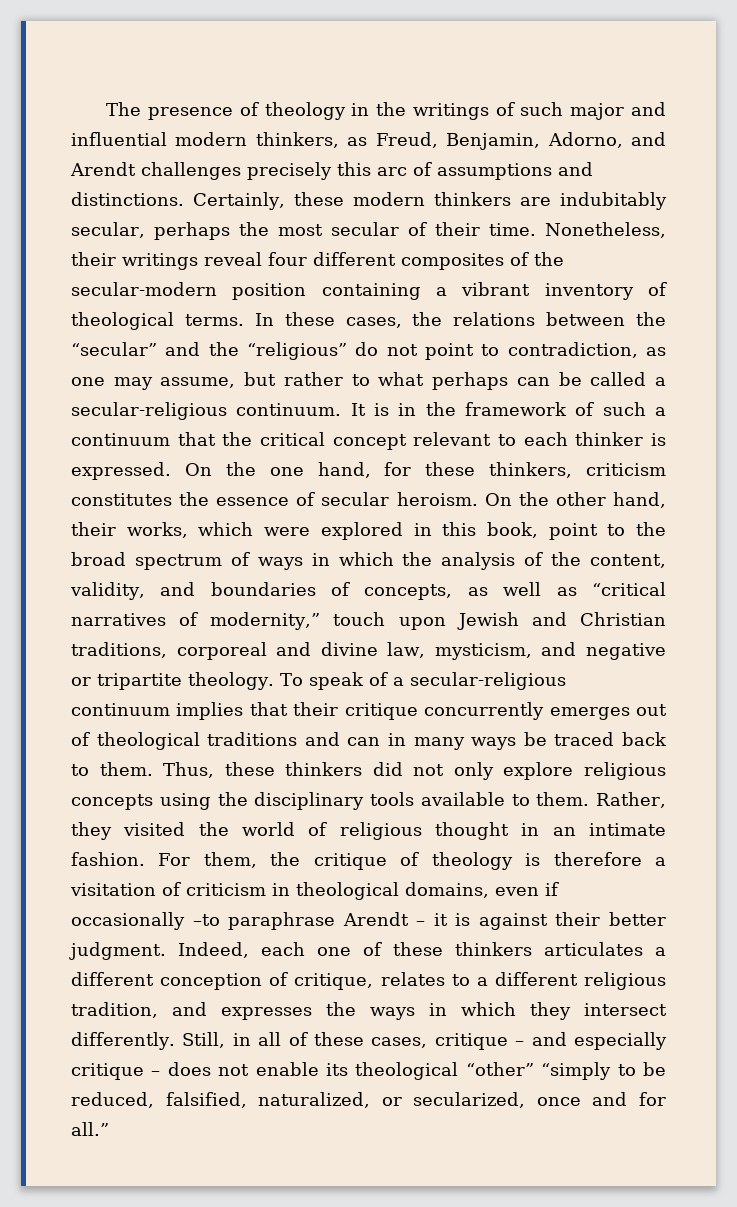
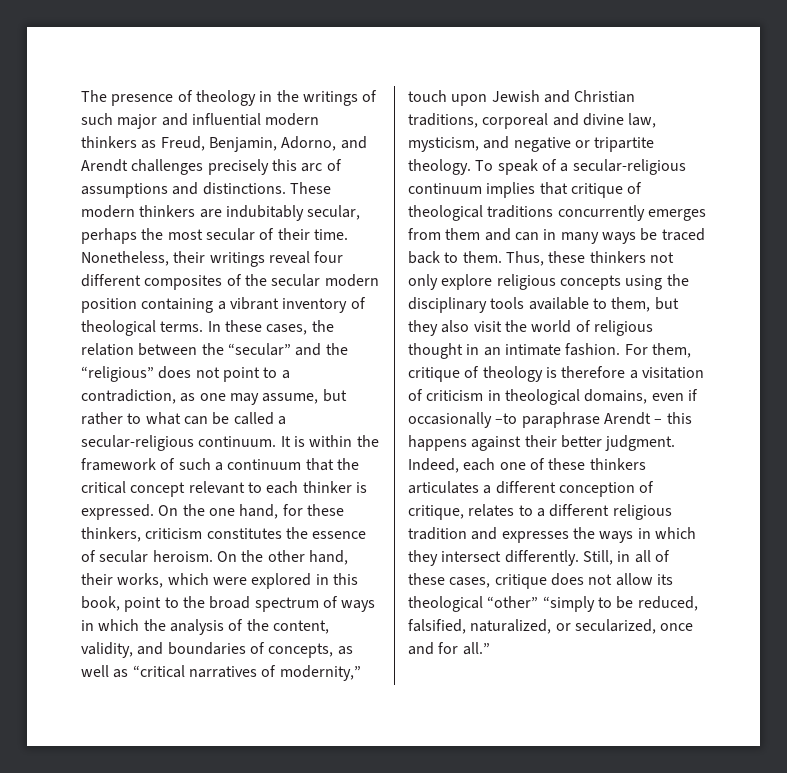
- The presence of theology in the writings of such major and influential modern thinkers, as Freud, Benjamin, Adorno, and Arendt challenges precisely this arc of assumptions and distinctions.
+ The presence of theology in the writings of such major and influential modern thinkers as Freud, Benjamin, Adorno, and Arendt challenges precisely this arc of assumptions and distinctions.
- Certainly, these modern thinkers are indubitably secular, perhaps the most secular of their time.
+ These modern thinkers are indubitably secular, perhaps the most secular of their time.
- Nonetheless, their writings reveal four different composites of the secular-modern position containing a vibrant inventory of theological terms.
+ Nonetheless, their writings reveal four different composites of the secular modern position containing a vibrant inventory of theological terms.
- In these cases, the relations between the “secular” and the “religious” do not point to contradiction, as one may assume, but rather to what perhaps can be called a secular-religious continuum.
+ In these cases, the relation between the “secular” and the “religious” does not point to a contradiction, as one may assume, but rather to what can be called a secular-religious continuum.
- It is in the framework of such a continuum that the critical concept relevant to each thinker is expressed.
+ It is within the framework of such a continuum that the critical concept relevant to each thinker is expressed.
- To speak of a secular-religious continuum implies that their critique concurrently emerges out of theological traditions and can in many ways be traced back to them.
+ To speak of a secular-religious continuum implies that critique of theological traditions concurrently emerges from them and can in many ways be traced back to them.
- Thus, these thinkers did not only explore religious concepts using the disciplinary tools available to them. Rather, they visited the world of religious thought in an intimate fashion.
+ Thus, these thinkers not only explore religious concepts using the disciplinary tools available to them, but they also visit the world of religious thought in an intimate fashion.
- For them, the critique of theology is therefore a visitation of criticism in theological domains, even if occasionally –to paraphrase Arendt – it is against their better judgment.
+ For them, critique of theology is therefore a visitation of criticism in theological domains, even if occasionally –to paraphrase Arendt – this happens against their better judgment.
- Indeed, each one of these thinkers articulates a different conception of critique, relates to a different religious tradition, and expresses the ways in which they intersect differently.
+ Indeed, each one of these thinkers articulates a different conception of critique, relates to a different religious tradition and expresses the ways in which they intersect differently.
- Still, in all of these cases, critique – and especially critique – does not enable its theological “other” “simply to be reduced, falsified, naturalized, or secularized, once and for all.”
+ Still, in all of these cases, critique does not allow its theological “other” “simply to be reduced, falsified, naturalized, or secularized, once and for all.”

